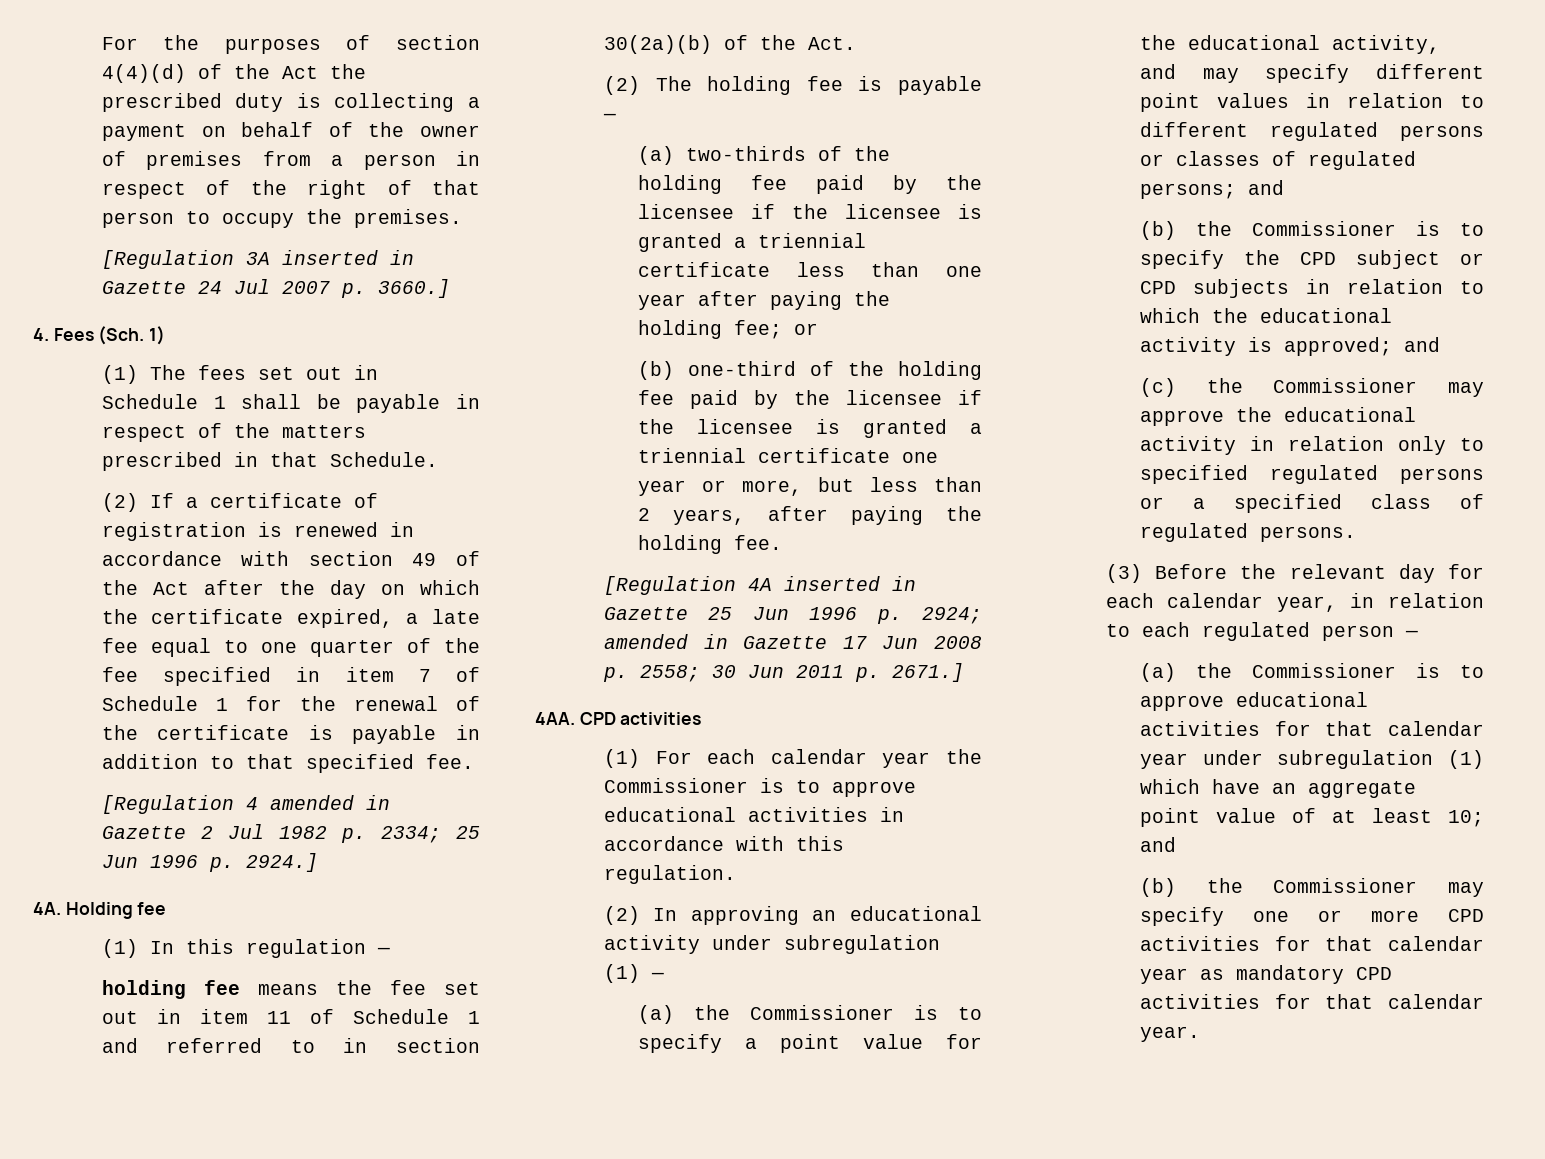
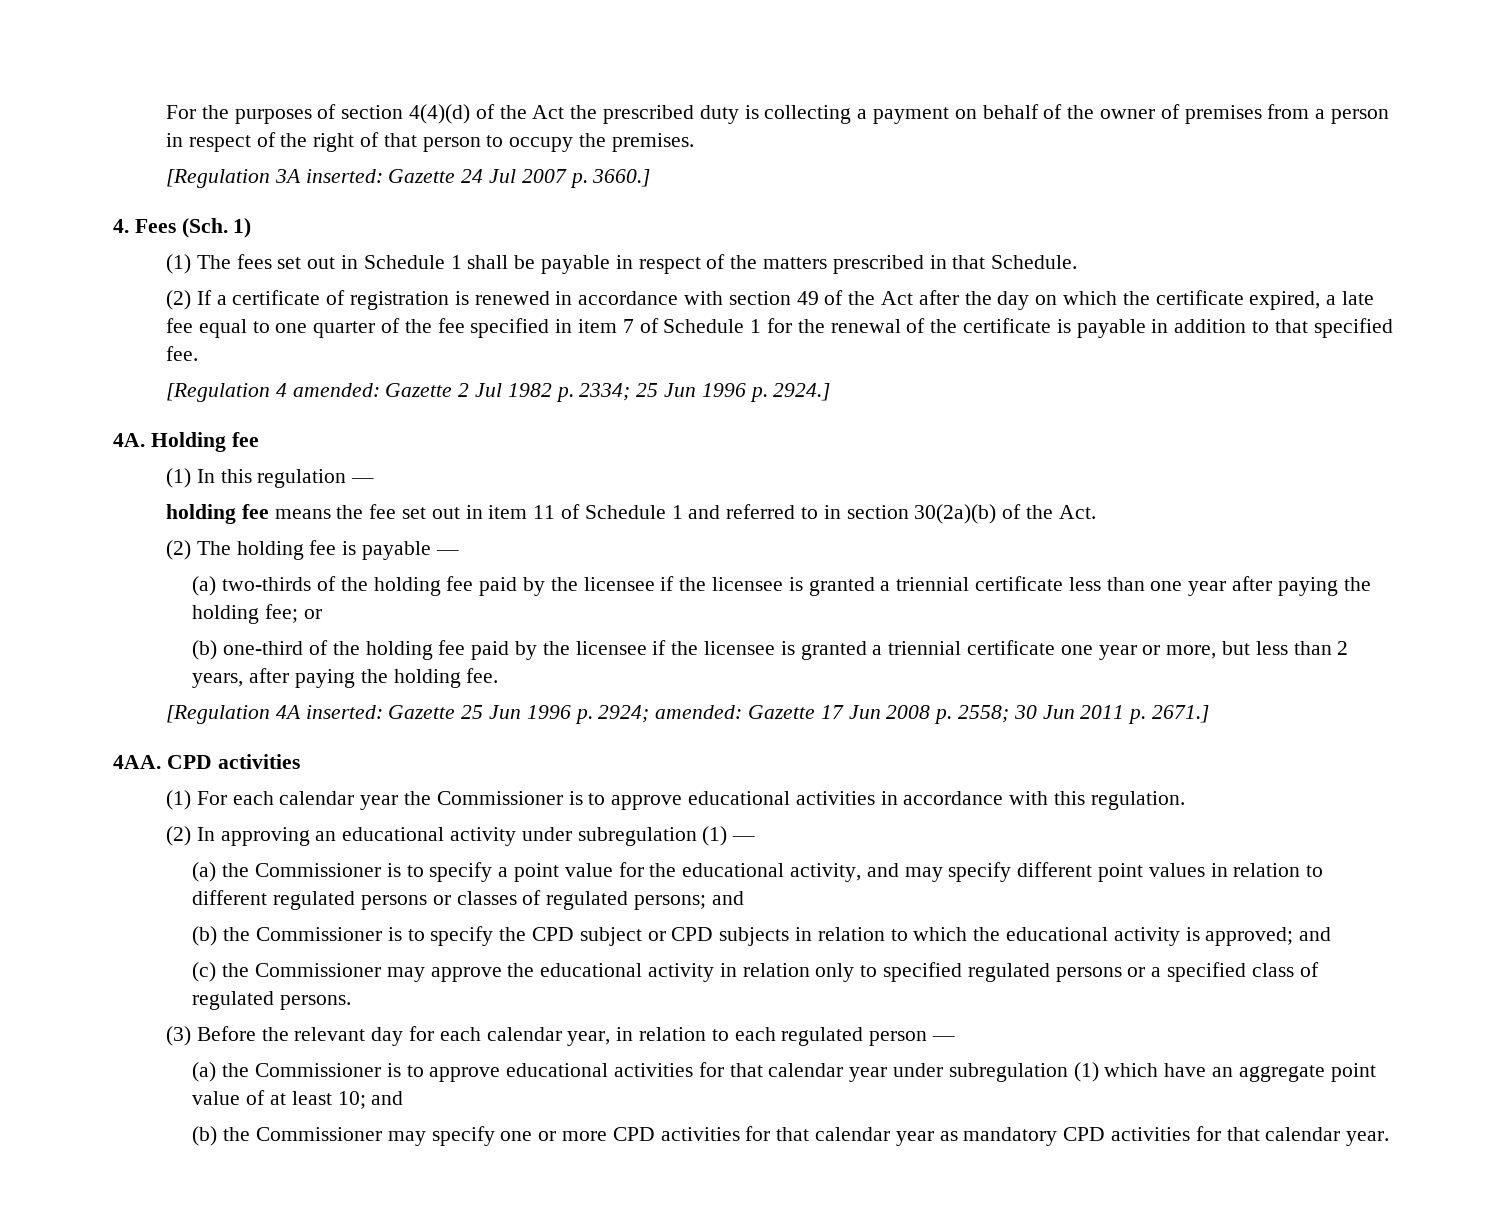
- [Regulation 3A inserted in Gazette 24 Jul 2007 p. 3660.]
+ [Regulation 3A inserted: Gazette 24 Jul 2007 p. 3660.]
- [Regulation 4 amended in Gazette 2 Jul 1982 p. 2334; 25 Jun 1996 p. 2924.]
+ [Regulation 4 amended: Gazette 2 Jul 1982 p. 2334; 25 Jun 1996 p. 2924.]
- [Regulation 4A inserted in Gazette 25 Jun 1996 p. 2924; amended in Gazette 17 Jun 2008 p. 2558; 30 Jun 2011 p. 2671.]
+ [Regulation 4A inserted: Gazette 25 Jun 1996 p. 2924; amended: Gazette 17 Jun 2008 p. 2558; 30 Jun 2011 p. 2671.]

